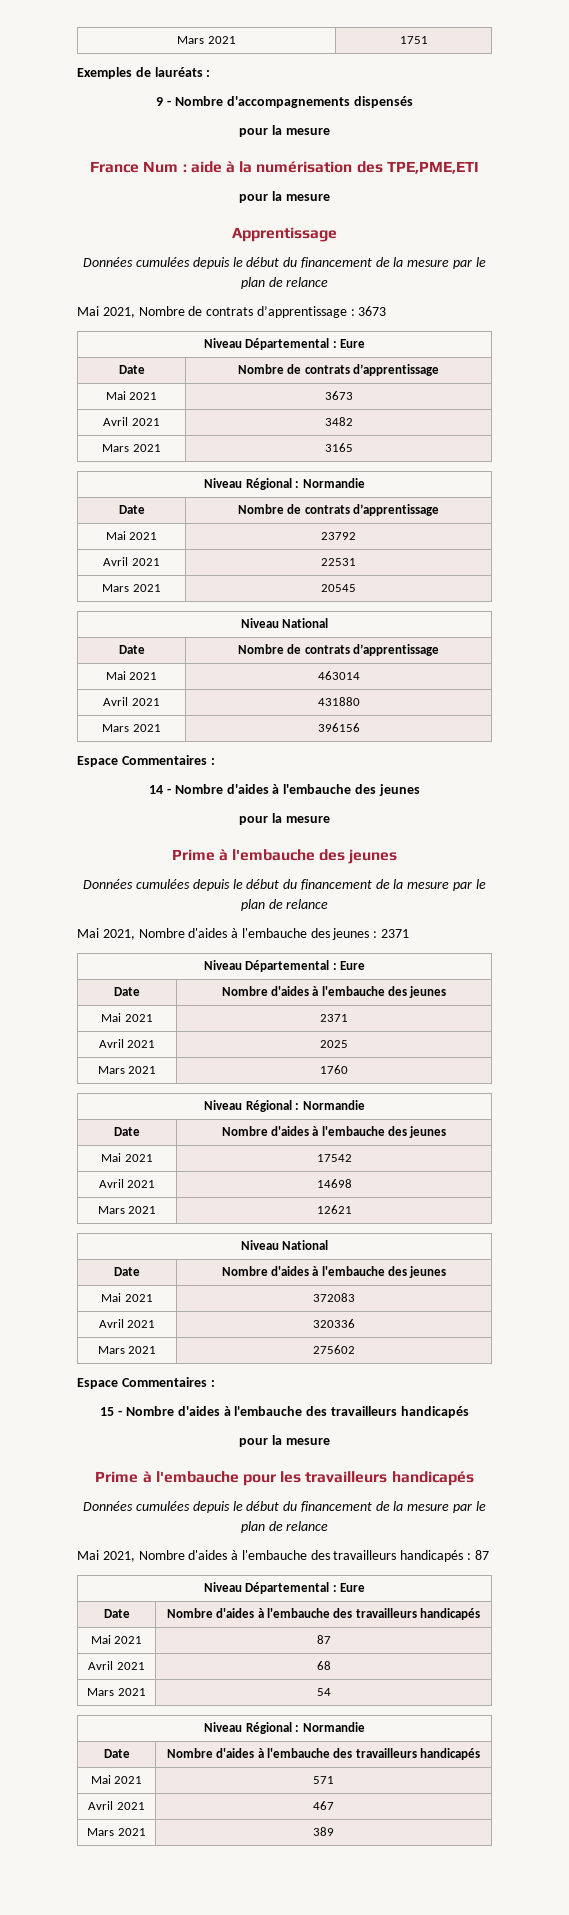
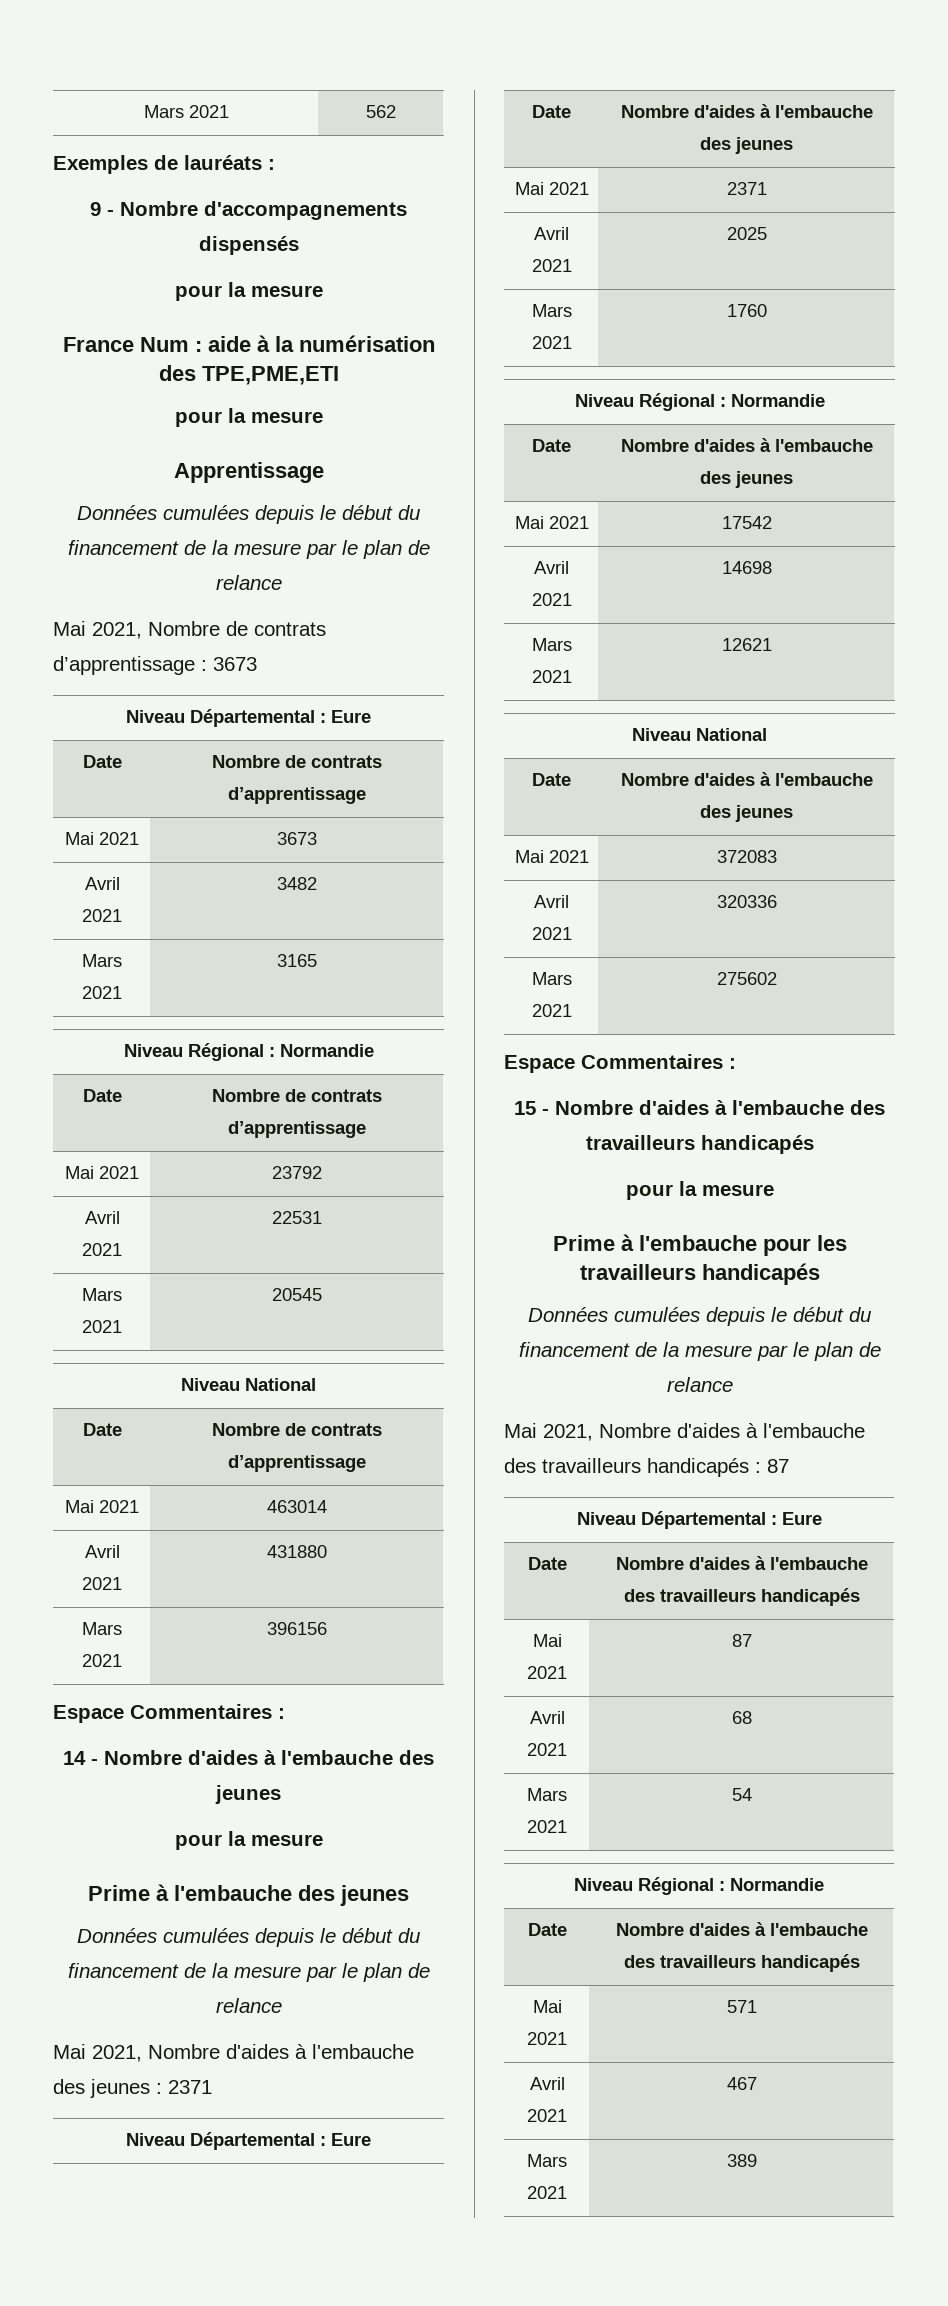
- Mars 2021 | 1751
+ Mars 2021 | 562

